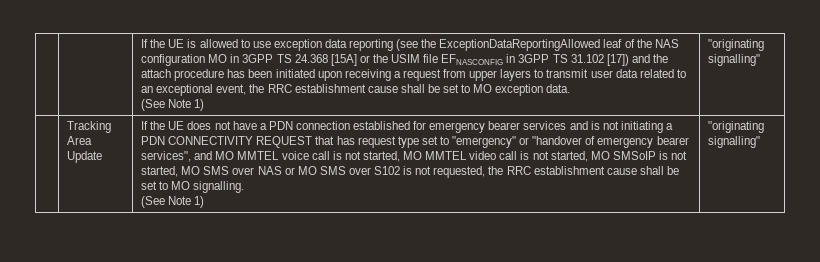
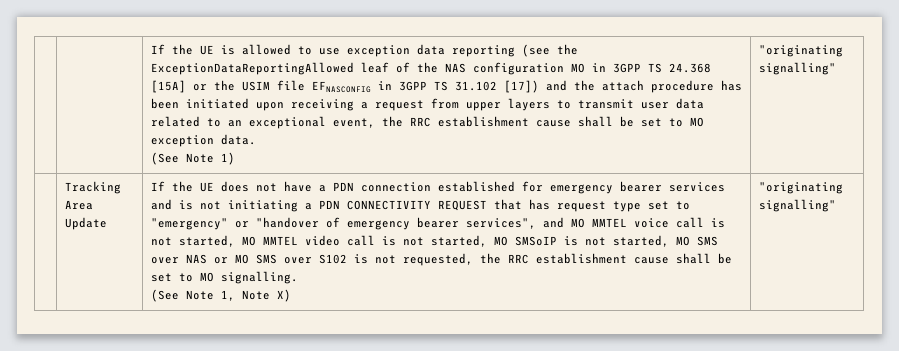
  If the UE does not have a PDN connection established for emergency bearer services and is not initiating a PDN CONNECTIVITY REQUEST that has request type set to "emergency" or "handover of emergency bearer services", and MO MMTEL voice call is not started, MO MMTEL video call is not started, MO SMSoIP is not started, MO SMS over NAS or MO SMS over S102 is not requested, the RRC establishment cause shall be set to MO signalling.
- (See Note 1)
+ (See Note 1, Note X)

